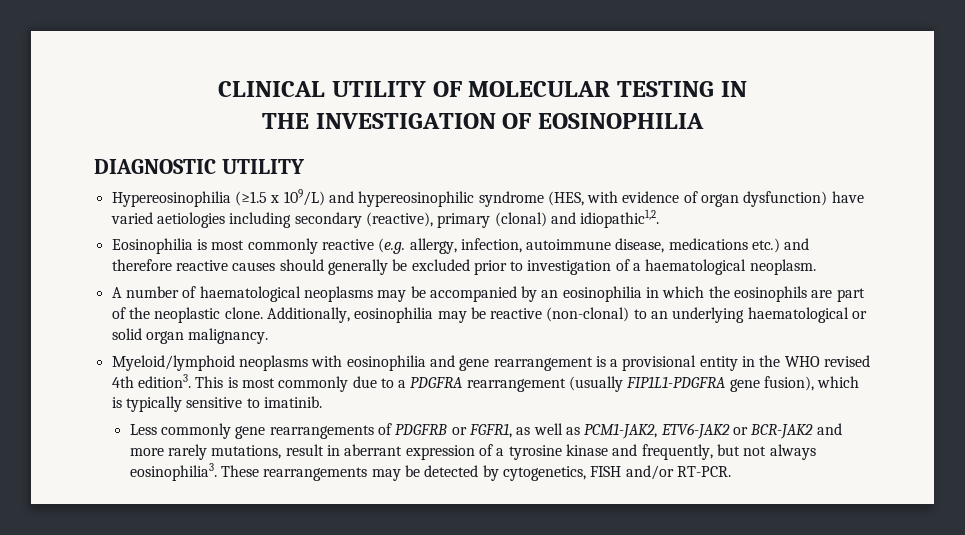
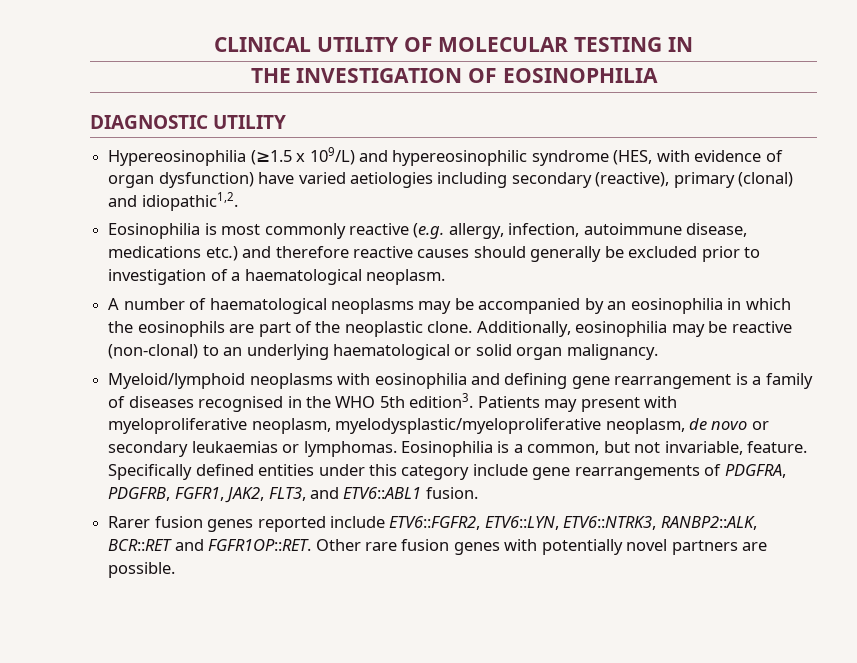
- Myeloid/lymphoid neoplasms with eosinophilia and gene rearrangement is a provisional entity in the WHO revised 4th edition3. This is most commonly due to a PDGFRA rearrangement (usually FIP1L1-PDGFRA gene fusion), which is typically sensitive to imatinib.
- Less commonly gene rearrangements of PDGFRB or FGFR1, as well as PCM1-JAK2, ETV6-JAK2 or BCR-JAK2 and more rarely mutations, result in aberrant expression of a tyrosine kinase and frequently, but not always eosinophilia3. These rearrangements may be detected by cytogenetics, FISH and/or RT-PCR.
+ Myeloid/lymphoid neoplasms with eosinophilia and defining gene rearrangement is a family of diseases recognised in the WHO 5th edition3. Patients may present with myeloproliferative neoplasm, myelodysplastic/myeloproliferative neoplasm, de novo or secondary leukaemias or lymphomas. Eosinophilia is a common, but not invariable, feature. Specifically defined entities under this category include gene rearrangements of PDGFRA, PDGFRB, FGFR1, JAK2, FLT3, and ETV6::ABL1 fusion.
+ Rarer fusion genes reported include ETV6::FGFR2, ETV6::LYN, ETV6::NTRK3, RANBP2::ALK, BCR::RET and FGFR1OP::RET. Other rare fusion genes with potentially novel partners are possible.

